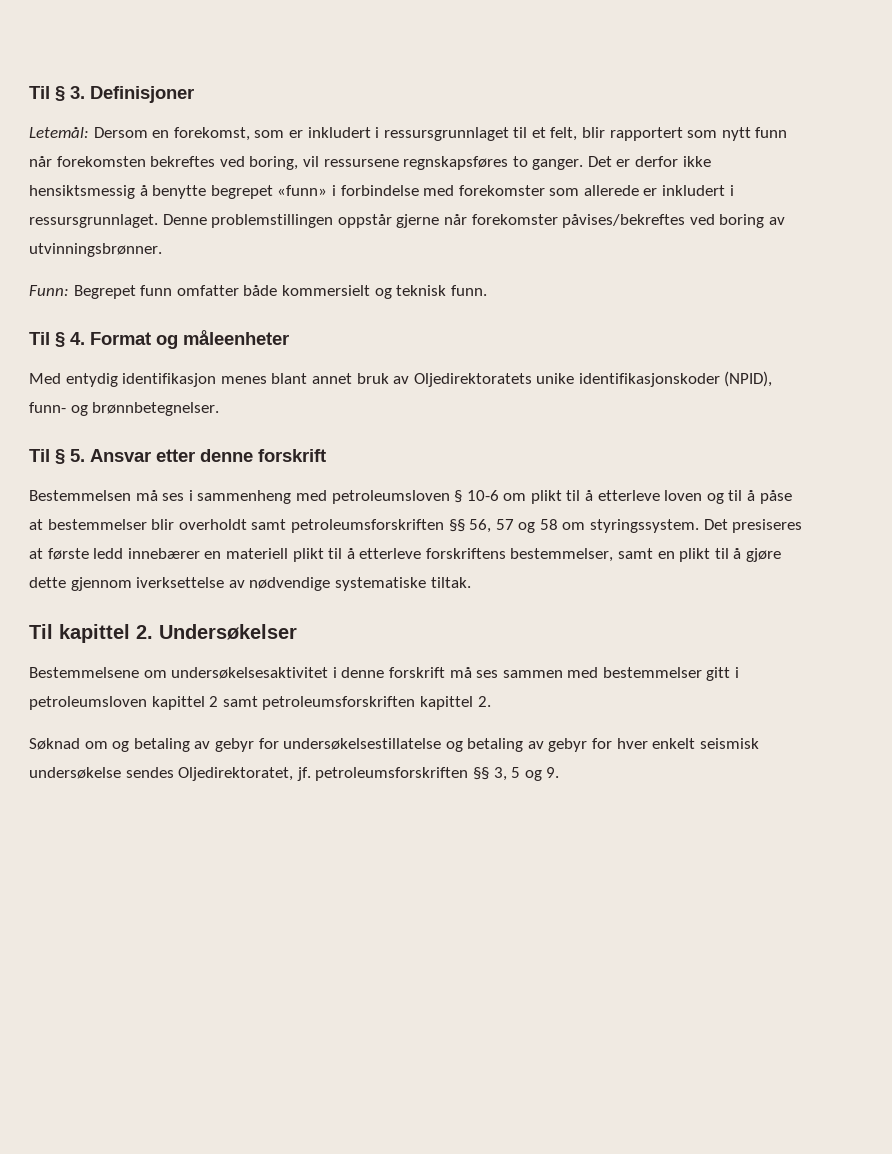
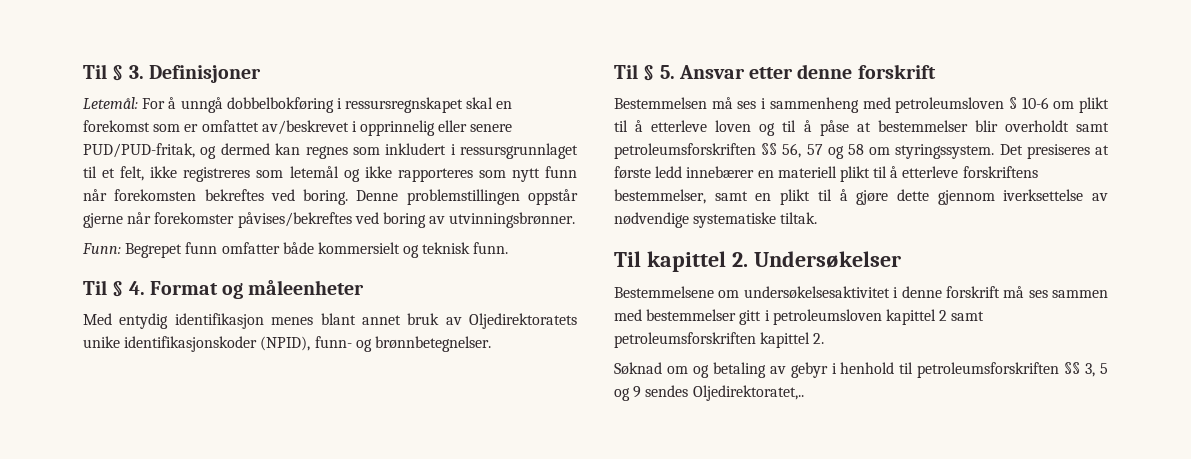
- Letemål: Dersom en forekomst, som er inkludert i ressursgrunnlaget til et felt, blir rapportert som nytt funn når forekomsten bekreftes ved boring, vil ressursene regnskapsføres to ganger. Det er derfor ikke hensiktsmessig å benytte begrepet «funn» i forbindelse med forekomster som allerede er inkludert i ressursgrunnlaget.
+ Letemål: For å unngå dobbelbokføring i ressursregnskapet skal en forekomst som er omfattet av/beskrevet i opprinnelig eller senere PUD/PUD-fritak, og dermed kan regnes som inkludert i ressursgrunnlaget til et felt, ikke registreres som letemål og ikke rapporteres som nytt funn når forekomsten bekreftes ved boring.
- Søknad om og betaling av gebyr for undersøkelsestillatelse og betaling av gebyr for hver enkelt seismisk undersøkelse sendes Oljedirektoratet, jf. petroleumsforskriften §§ 3, 5 og 9.
+ Søknad om og betaling av gebyr i henhold til petroleumsforskriften §§ 3, 5 og 9 sendes Oljedirektoratet,..

